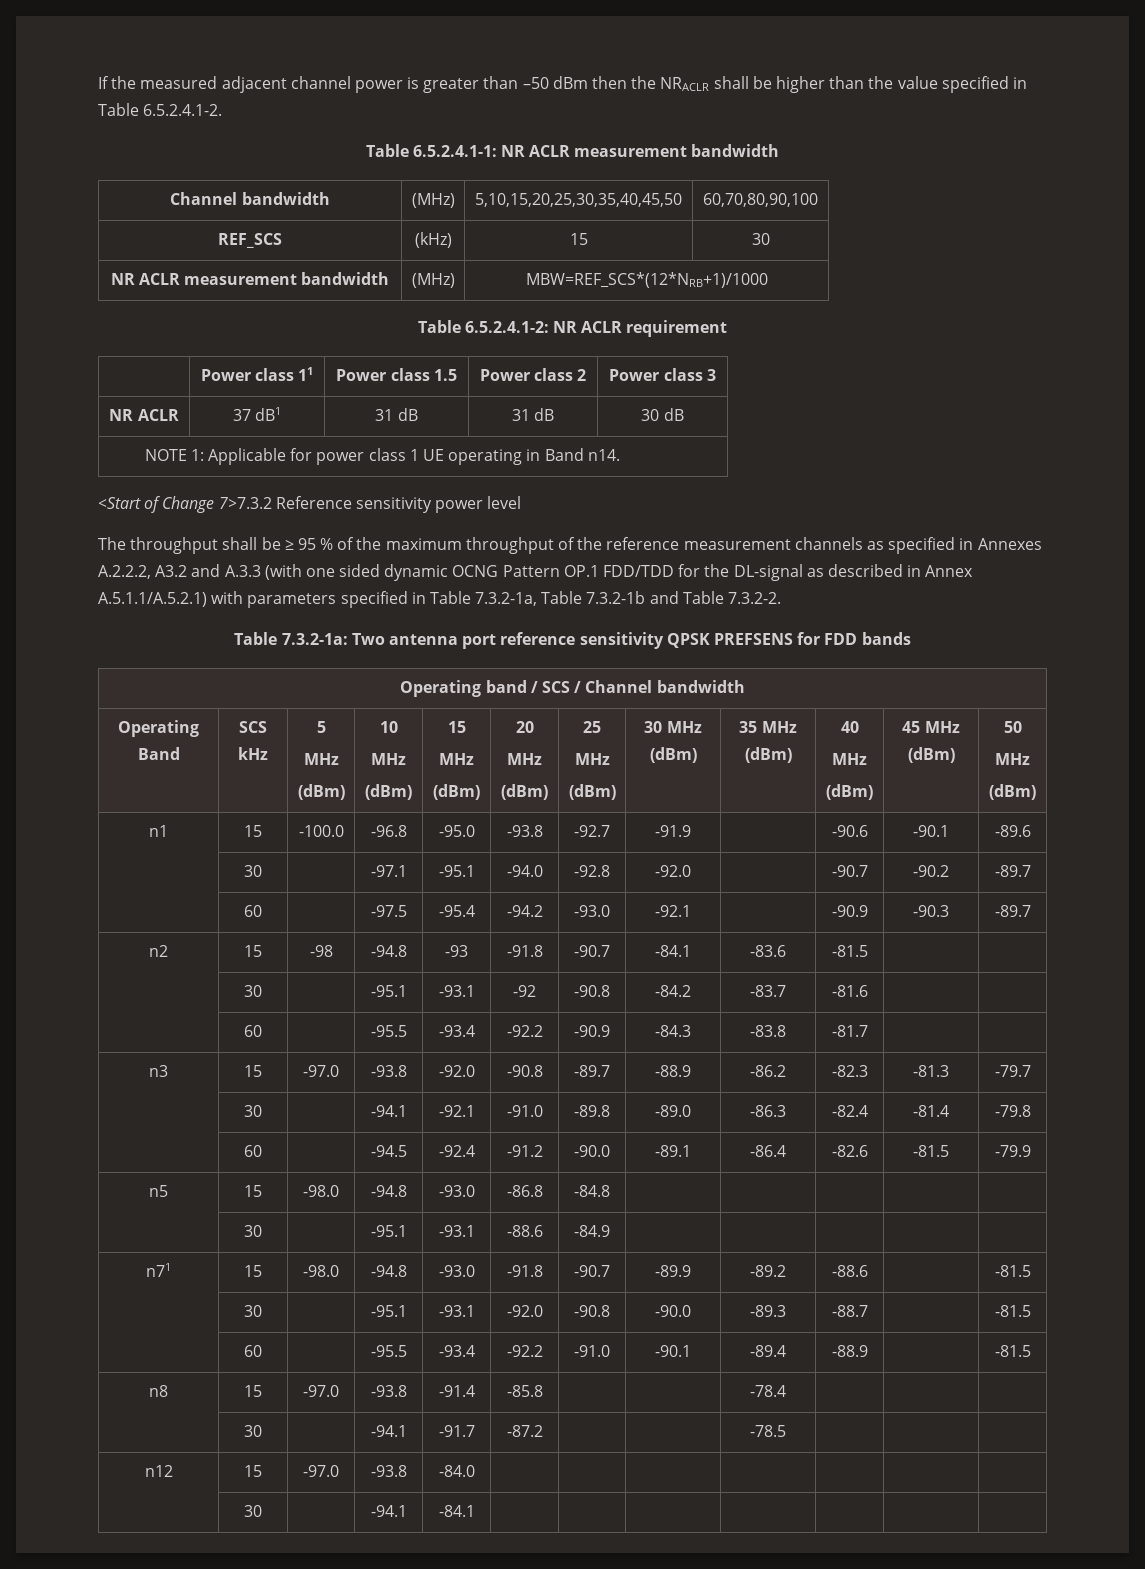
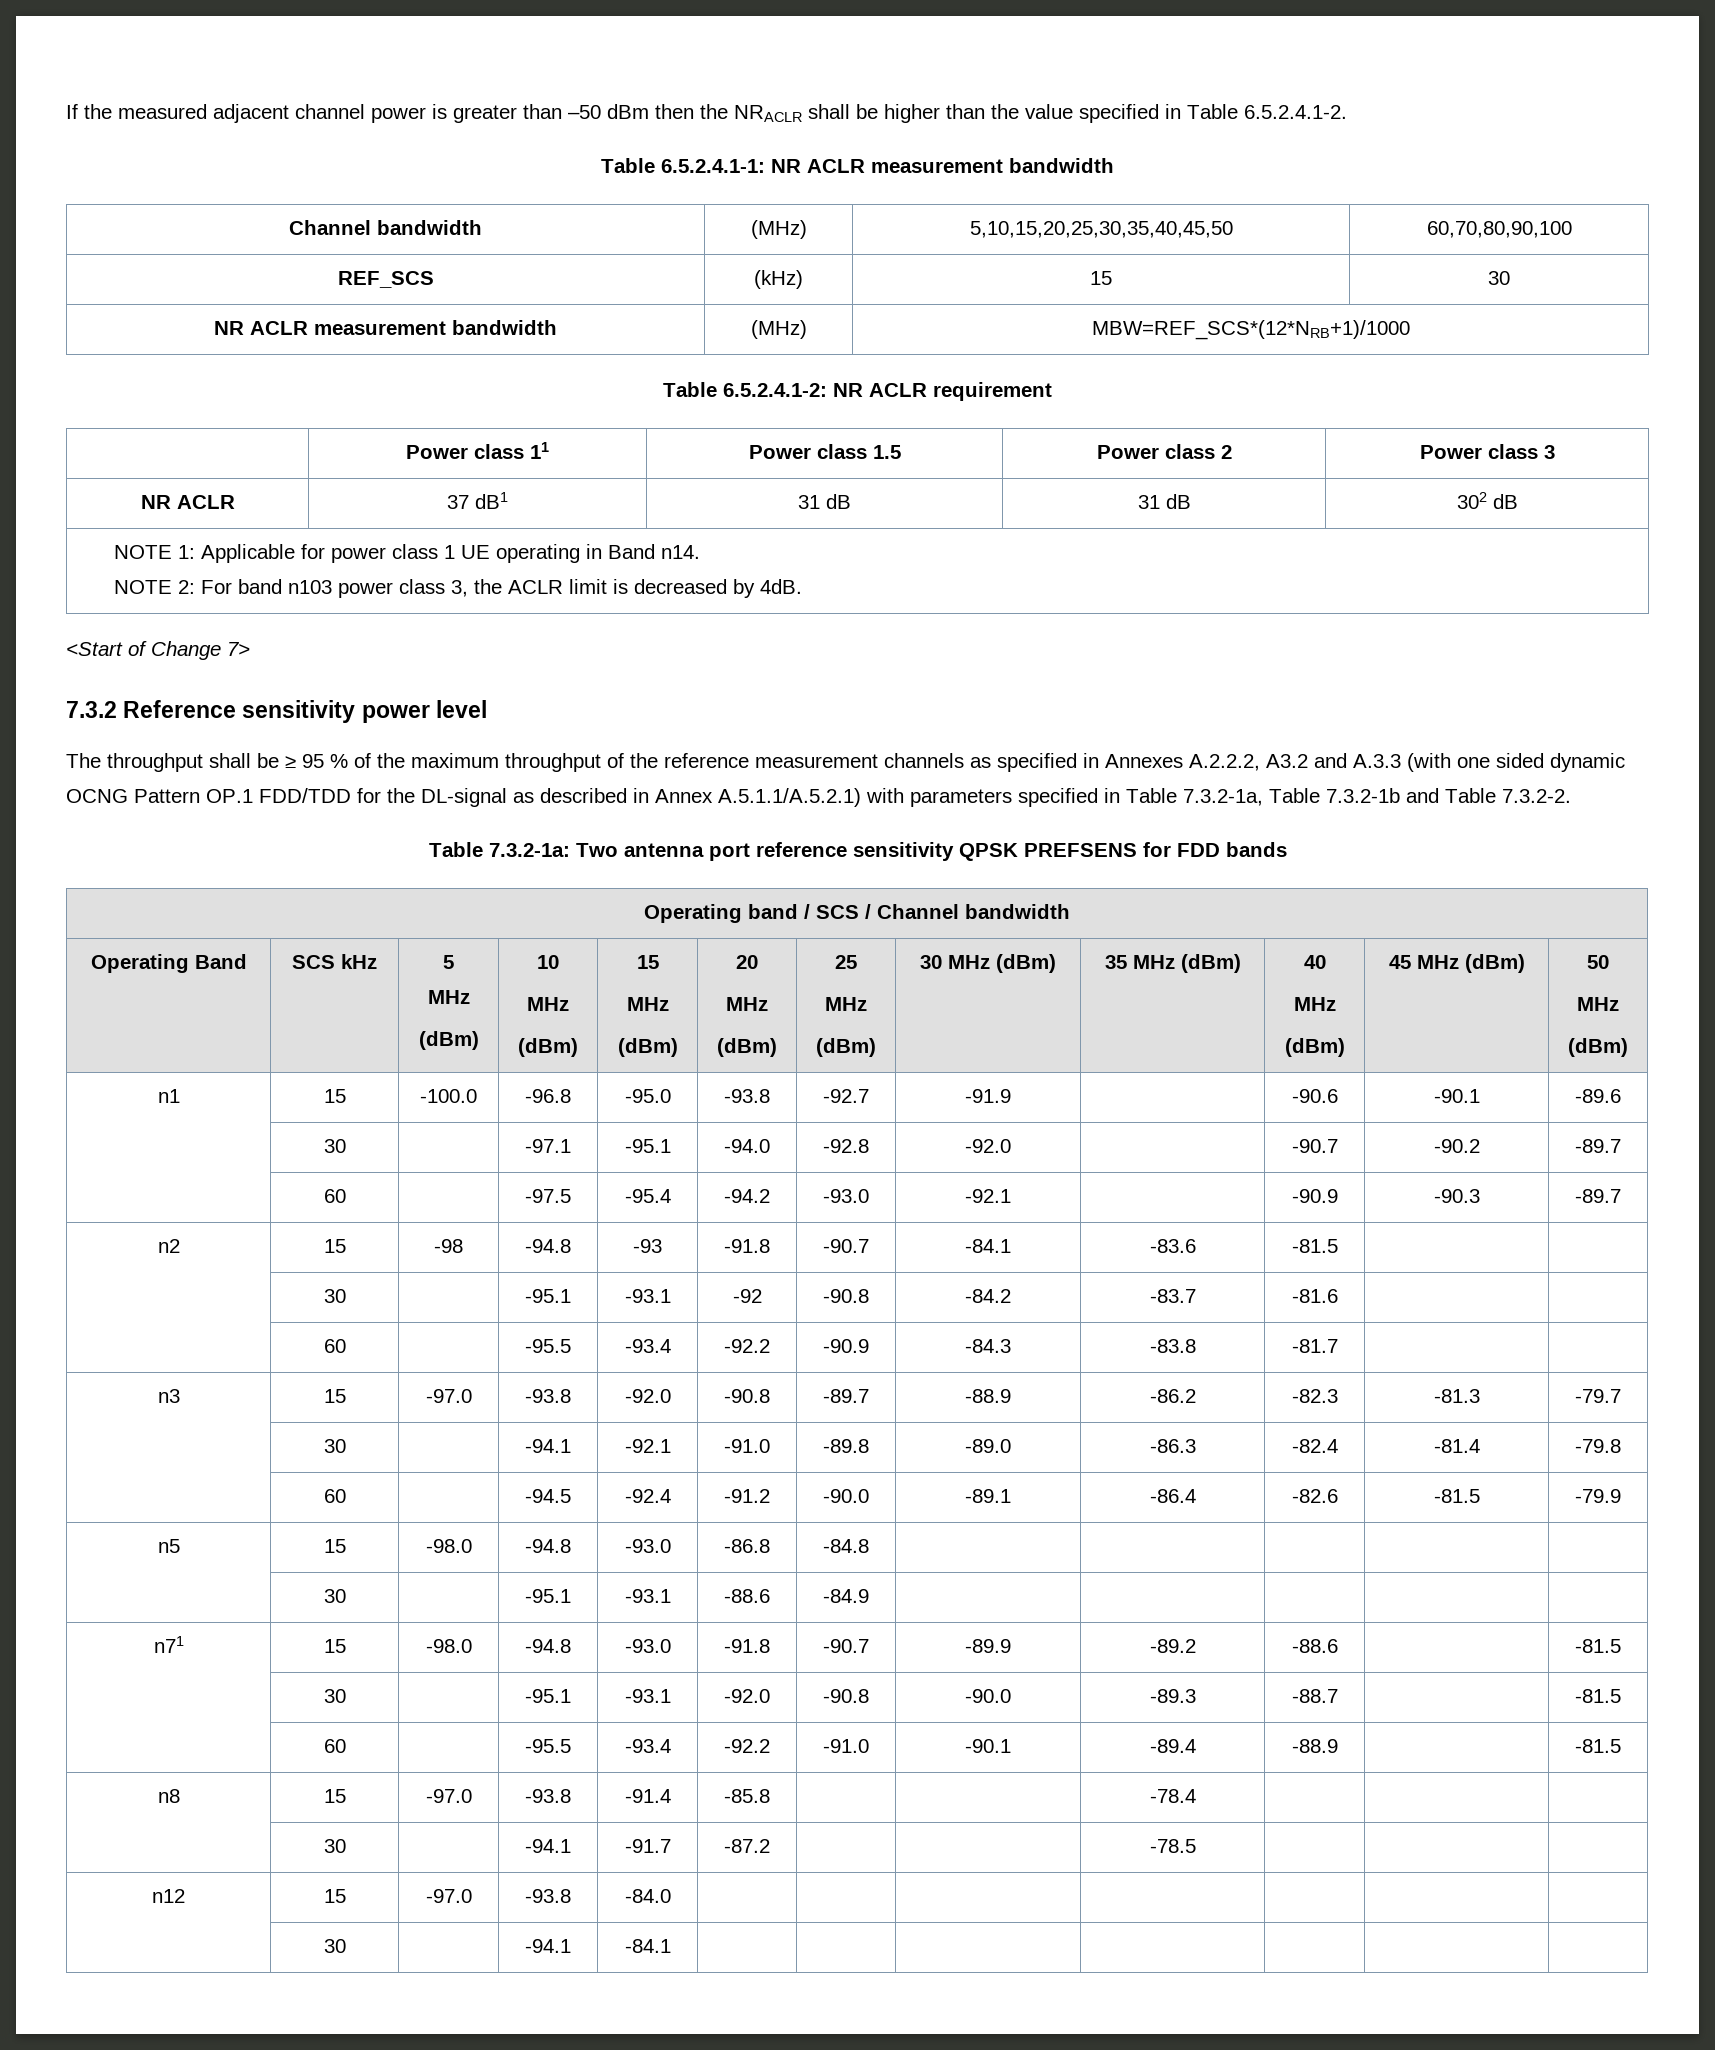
- NR ACLR | 37 dB1 | 31 dB | 31 dB | 30 dB
+ NR ACLR | 37 dB1 | 31 dB | 31 dB | 302 dB
  NOTE 1: Applicable for power class 1 UE operating in Band n14.
+ NOTE 2: For band n103 power class 3, the ACLR limit is decreased by 4dB.
- <Start of Change 7>7.3.2 Reference sensitivity power level
+ <Start of Change 7>
+ 7.3.2 Reference sensitivity power level

